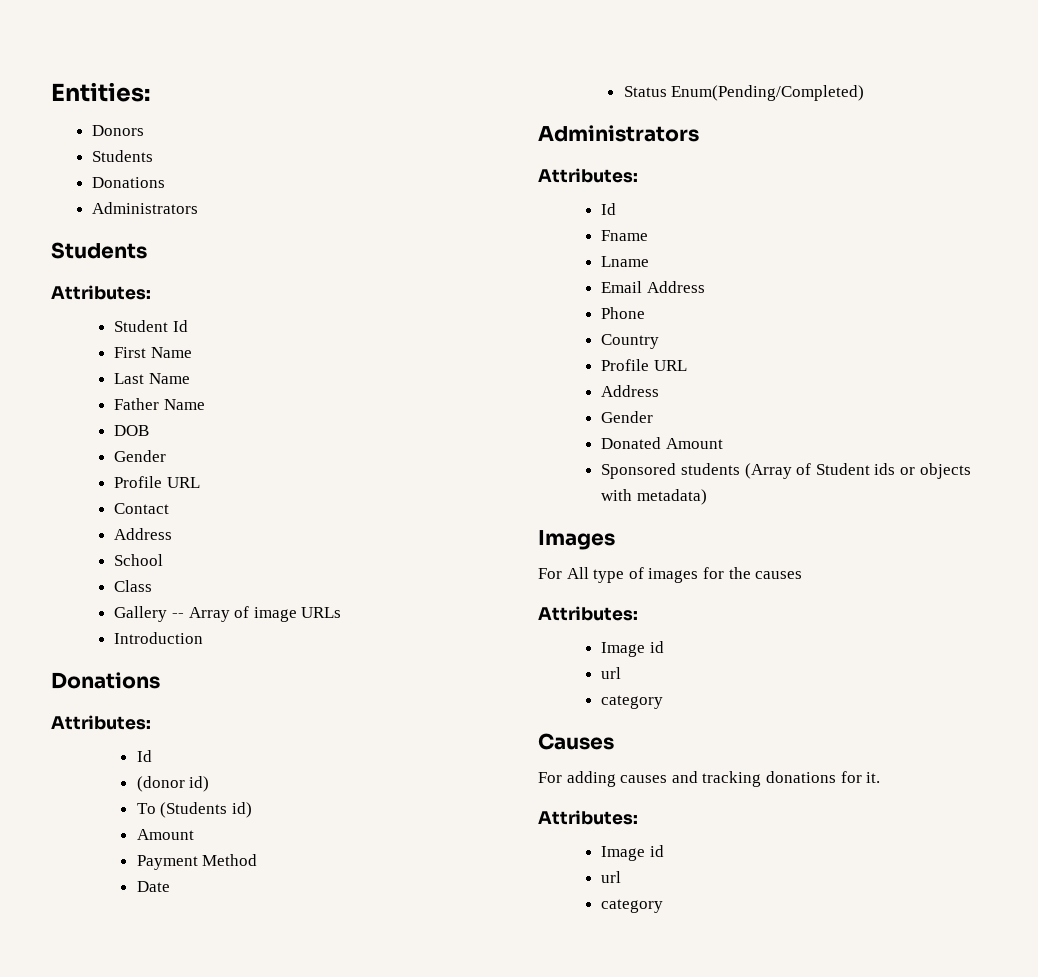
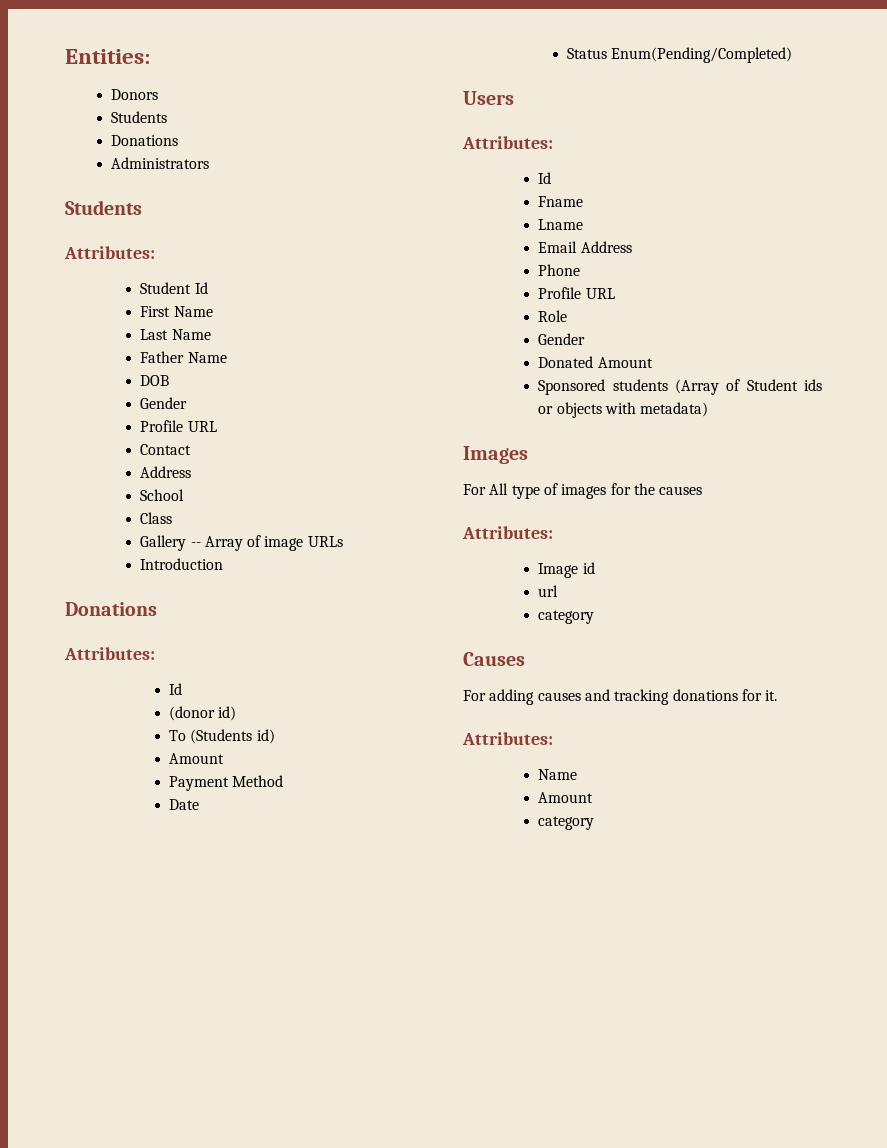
  Status Enum(Pending/Completed)
- Administrators
+ Users
  Phone
- Country
  Profile URL
- Address
+ Role
  For adding causes and tracking donations for it.
  Attributes:
- Image id
- url
+ Name
+ Amount

